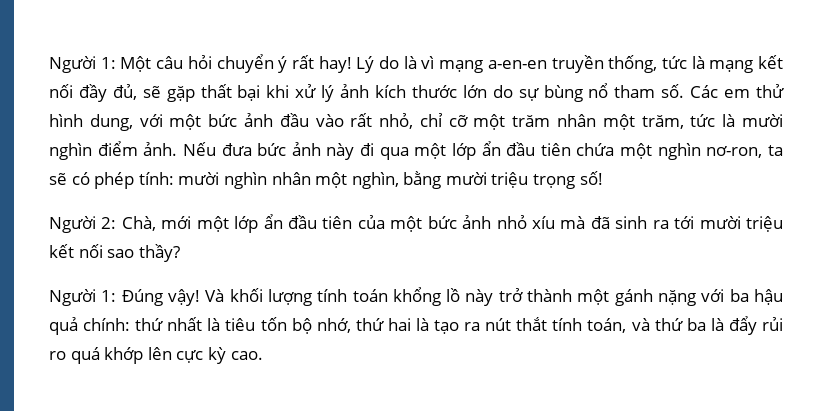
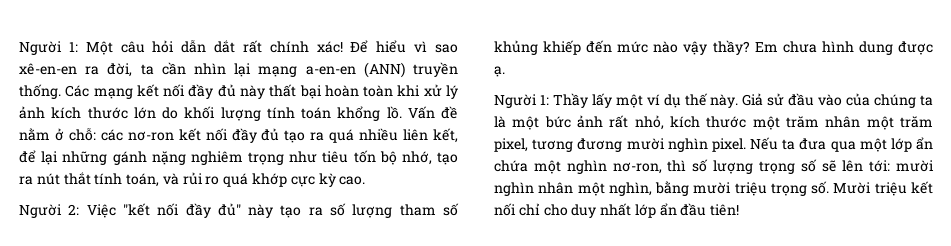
- Người 1: Một câu hỏi chuyển ý rất hay! Lý do là vì mạng a-en-en truyền thống, tức là mạng kết nối đầy đủ, sẽ gặp thất bại khi xử lý ảnh kích thước lớn do sự bùng nổ tham số. Các em thử hình dung, với một bức ảnh đầu vào rất nhỏ, chỉ cỡ một trăm nhân một trăm, tức là mười nghìn điểm ảnh. Nếu đưa bức ảnh này đi qua một lớp ẩn đầu tiên chứa một nghìn nơ-ron, ta sẽ có phép tính: mười nghìn nhân một nghìn, bằng mười triệu trọng số!
- Người 2: Chà, mới một lớp ẩn đầu tiên của một bức ảnh nhỏ xíu mà đã sinh ra tới mười triệu kết nối sao thầy?
- Người 1: Đúng vậy! Và khối lượng tính toán khổng lồ này trở thành một gánh nặng với ba hậu quả chính: thứ nhất là tiêu tốn bộ nhớ, thứ hai là tạo ra nút thắt tính toán, và thứ ba là đẩy rủi ro quá khớp lên cực kỳ cao.
+ Người 1: Một câu hỏi dẫn dắt rất chính xác! Để hiểu vì sao xê-en-en ra đời, ta cần nhìn lại mạng a-en-en (ANN) truyền thống. Các mạng kết nối đầy đủ này thất bại hoàn toàn khi xử lý ảnh kích thước lớn do khối lượng tính toán khổng lồ. Vấn đề nằm ở chỗ: các nơ-ron kết nối đầy đủ tạo ra quá nhiều liên kết, để lại những gánh nặng nghiêm trọng như tiêu tốn bộ nhớ, tạo ra nút thắt tính toán, và rủi ro quá khớp cực kỳ cao.
+ Người 2: Việc "kết nối đầy đủ" này tạo ra số lượng tham số khủng khiếp đến mức nào vậy thầy? Em chưa hình dung được ạ.
+ Người 1: Thầy lấy một ví dụ thế này. Giả sử đầu vào của chúng ta là một bức ảnh rất nhỏ, kích thước một trăm nhân một trăm pixel, tương đương mười nghìn pixel. Nếu ta đưa qua một lớp ẩn chứa một nghìn nơ-ron, thì số lượng trọng số sẽ lên tới: mười nghìn nhân một nghìn, bằng mười triệu trọng số. Mười triệu kết nối chỉ cho duy nhất lớp ẩn đầu tiên!

